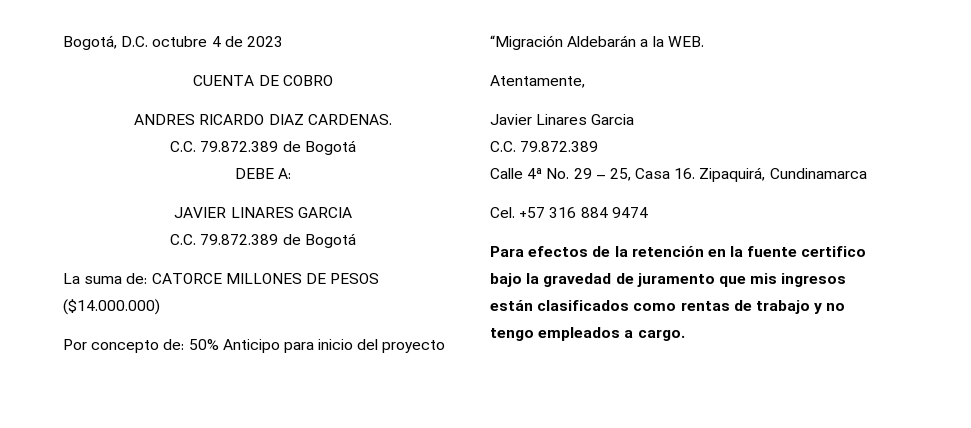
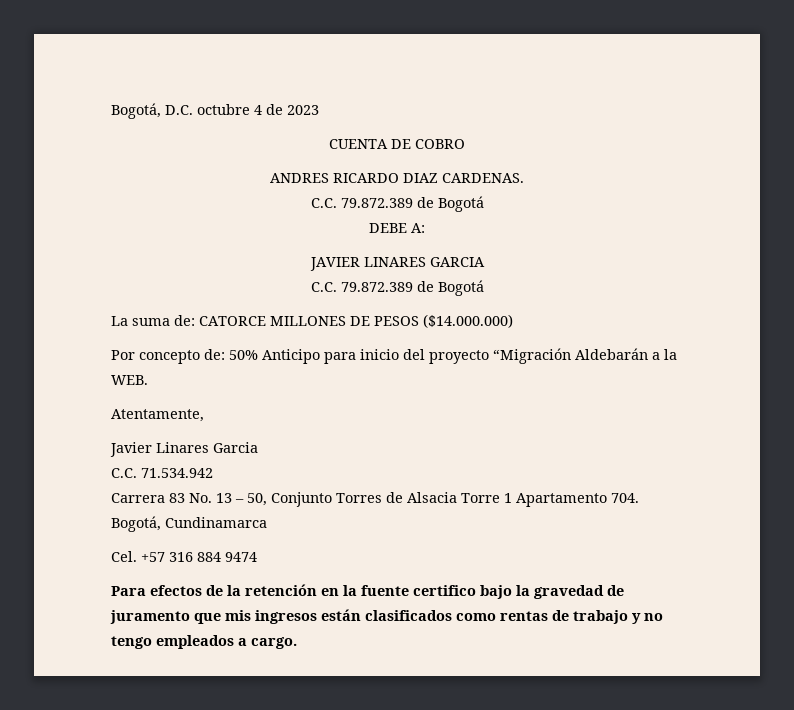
  Javier Linares Garcia
- C.C. 79.872.389
- Calle 4ª No. 29 – 25, Casa 16. Zipaquirá, Cundinamarca
+ C.C. 71.534.942
+ Carrera 83 No. 13 – 50, Conjunto Torres de Alsacia Torre 1 Apartamento 704. Bogotá, Cundinamarca

